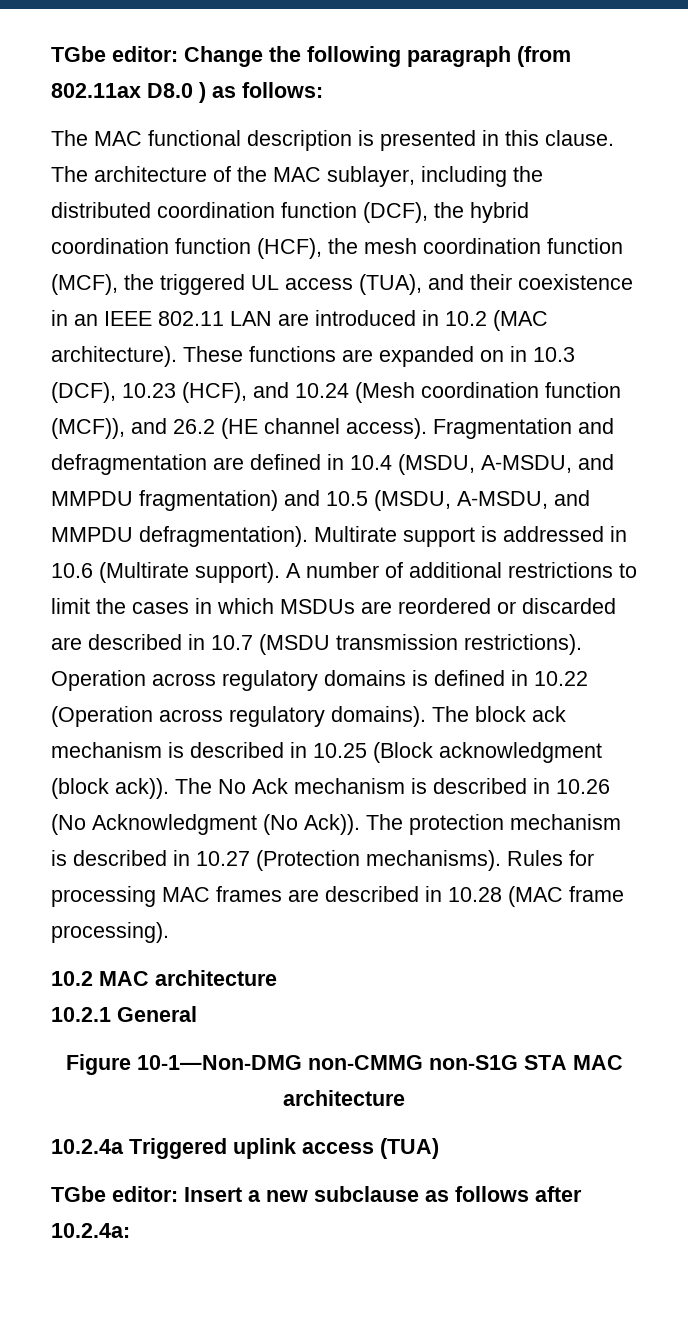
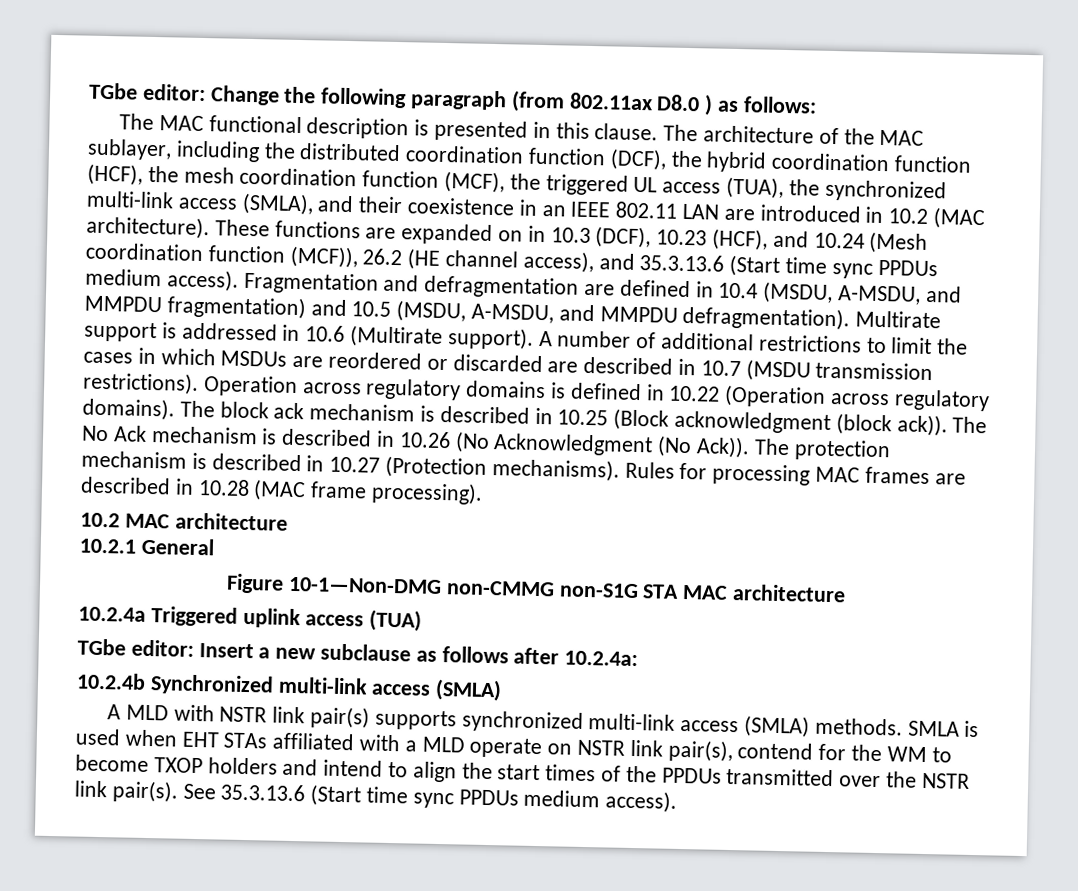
- The architecture of the MAC sublayer, including the distributed coordination function (DCF), the hybrid coordination function (HCF), the mesh coordination function (MCF), the triggered UL access (TUA), and their coexistence in an IEEE 802.11 LAN are introduced in 10.2 (MAC architecture).
+ The architecture of the MAC sublayer, including the distributed coordination function (DCF), the hybrid coordination function (HCF), the mesh coordination function (MCF), the triggered UL access (TUA), the synchronized multi-link access (SMLA), and their coexistence in an IEEE 802.11 LAN are introduced in 10.2 (MAC architecture).
- These functions are expanded on in 10.3 (DCF), 10.23 (HCF), and 10.24 (Mesh coordination function (MCF)), and 26.2 (HE channel access).
+ These functions are expanded on in 10.3 (DCF), 10.23 (HCF), and 10.24 (Mesh coordination function (MCF)), 26.2 (HE channel access), and 35.3.13.6 (Start time sync PPDUs medium access).
+ 10.2.4b Synchronized multi-link access (SMLA)
+ A MLD with NSTR link pair(s) supports synchronized multi-link access (SMLA) methods. SMLA is used when EHT STAs affiliated with a MLD operate on NSTR link pair(s), contend for the WM to become TXOP holders and intend to align the start times of the PPDUs transmitted over the NSTR link pair(s). See 35.3.13.6 (Start time sync PPDUs medium access).

